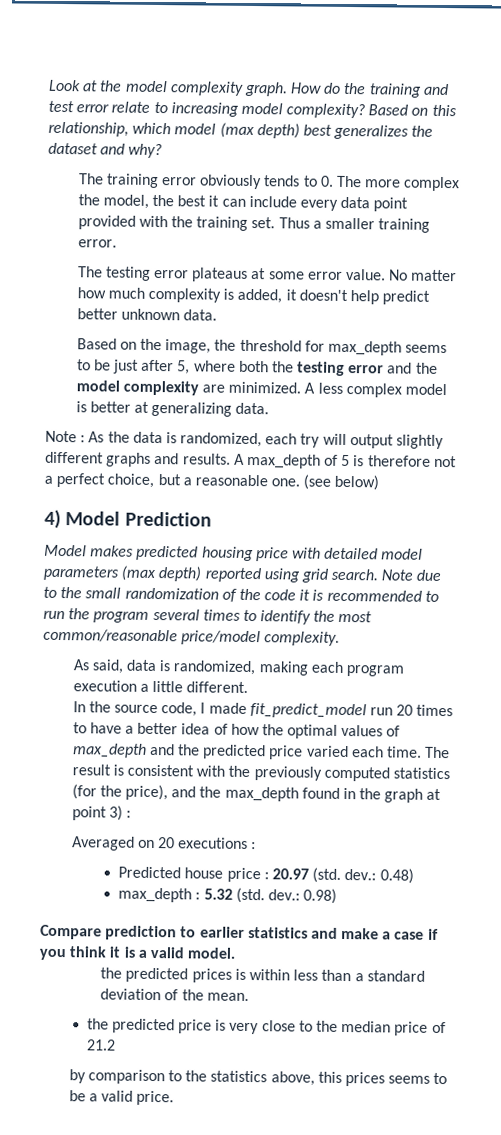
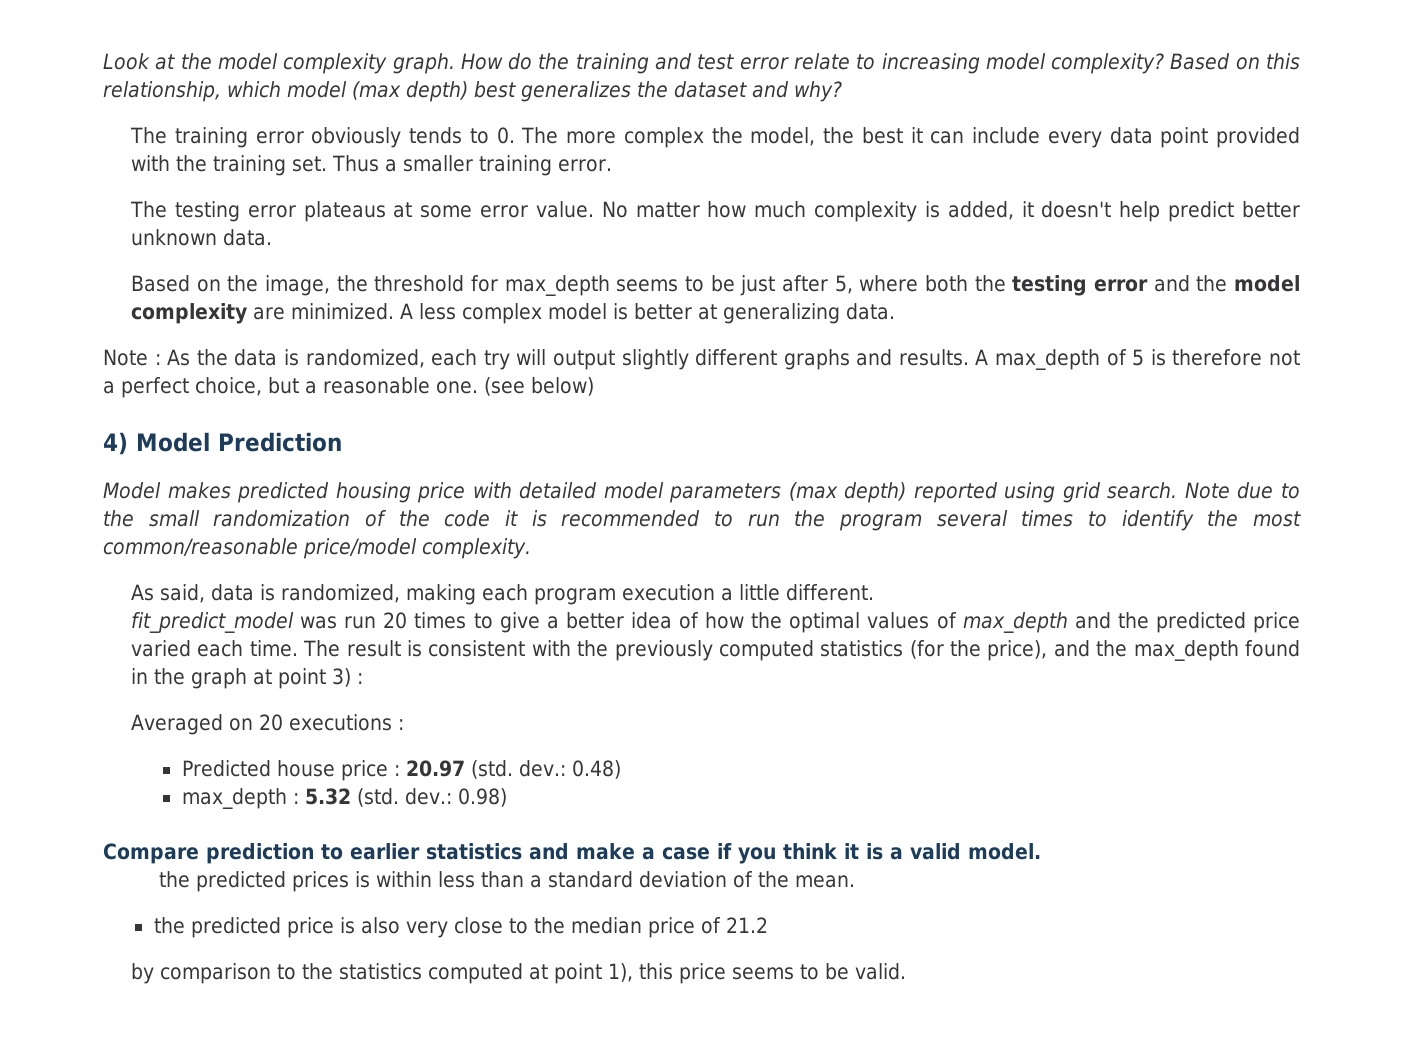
- In the source code, I made fit_predict_model run 20 times to have a better idea of how the optimal values of max_depth and the predicted price varied each time.
+ fit_predict_model was run 20 times to give a better idea of how the optimal values of max_depth and the predicted price varied each time.
- the predicted price is very close to the median price of 21.2
+ the predicted price is also very close to the median price of 21.2
- by comparison to the statistics above, this prices seems to be a valid price.
+ by comparison to the statistics computed at point 1), this price seems to be valid.

